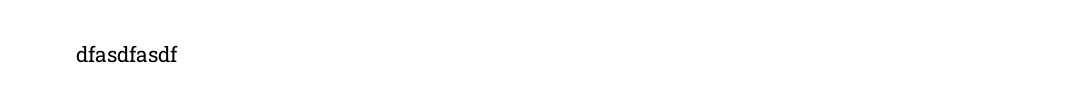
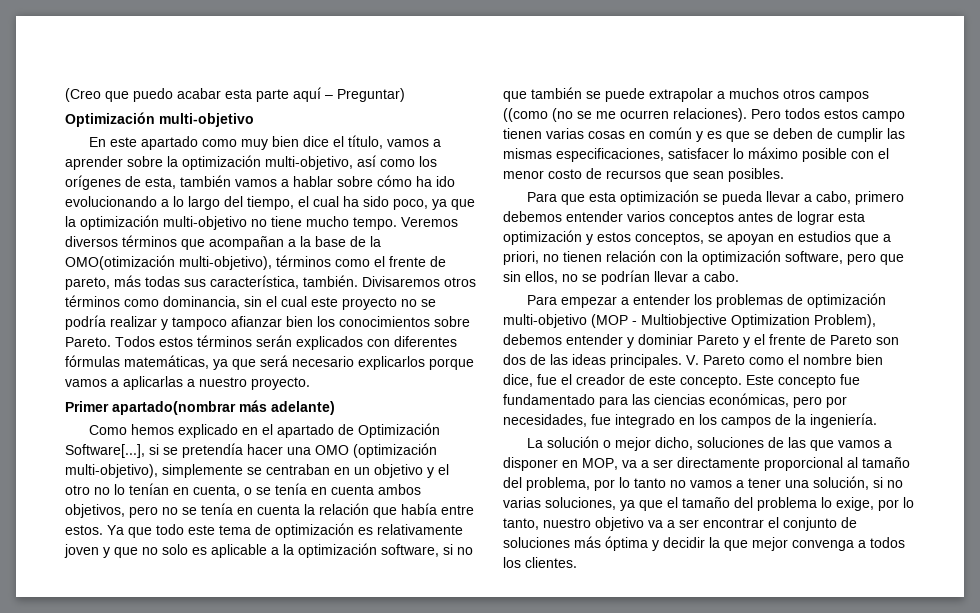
- dfasdfasdf
+ (Creo que puedo acabar esta parte aquí – Preguntar)
+ Optimización multi-objetivo
+ En este apartado como muy bien dice el título, vamos a aprender sobre la optimización multi-objetivo, así como los orígenes de esta, también vamos a hablar sobre cómo ha ido evolucionando a lo largo del tiempo, el cual ha sido poco, ya que la optimización multi-objetivo no tiene mucho tempo. Veremos diversos términos que acompañan a la base de la OMO(otimización multi-objetivo), términos como el frente de pareto, más todas sus característica, también. Divisaremos otros términos como dominancia, sin el cual este proyecto no se podría realizar y tampoco afianzar bien los conocimientos sobre Pareto. Todos estos términos serán explicados con diferentes fórmulas matemáticas, ya que será necesario explicarlos porque vamos a aplicarlas a nuestro proyecto.
+ Primer apartado(nombrar más adelante)
+ Como hemos explicado en el apartado de Optimización Software[...], si se pretendía hacer una OMO (optimización multi-objetivo), simplemente se centraban en un objetivo y el otro no lo tenían en cuenta, o se tenía en cuenta ambos objetivos, pero no se tenía en cuenta la relación que había entre estos. Ya que todo este tema de optimización es relativamente joven y que no solo es aplicable a la optimización software, si no que también se puede extrapolar a muchos otros campos ((como (no se me ocurren relaciones). Pero todos estos campo tienen varias cosas en común y es que se deben de cumplir las mismas especificaciones, satisfacer lo máximo posible con el menor costo de recursos que sean posibles.
+ Para que esta optimización se pueda llevar a cabo, primero debemos entender varios conceptos antes de lograr esta optimización y estos conceptos, se apoyan en estudios que a priori, no tienen relación con la optimización software, pero que sin ellos, no se podrían llevar a cabo.
+ Para empezar a entender los problemas de optimización multi-objetivo (MOP - Multiobjective Optimization Problem), debemos entender y dominiar Pareto y el frente de Pareto son dos de las ideas principales. V. Pareto como el nombre bien dice, fue el creador de este concepto. Este concepto fue fundamentado para las ciencias económicas, pero por necesidades, fue integrado en los campos de la ingeniería.
+ La solución o mejor dicho, soluciones de las que vamos a disponer en MOP, va a ser directamente proporcional al tamaño del problema, por lo tanto no vamos a tener una solución, si no varias soluciones, ya que el tamaño del problema lo exige, por lo tanto, nuestro objetivo va a ser encontrar el conjunto de soluciones más óptima y decidir la que mejor convenga a todos los clientes.

